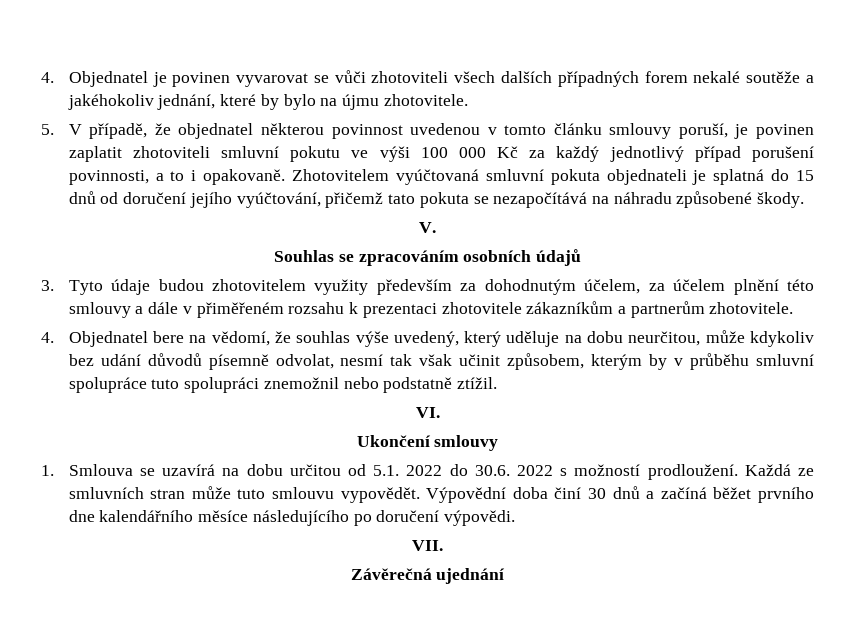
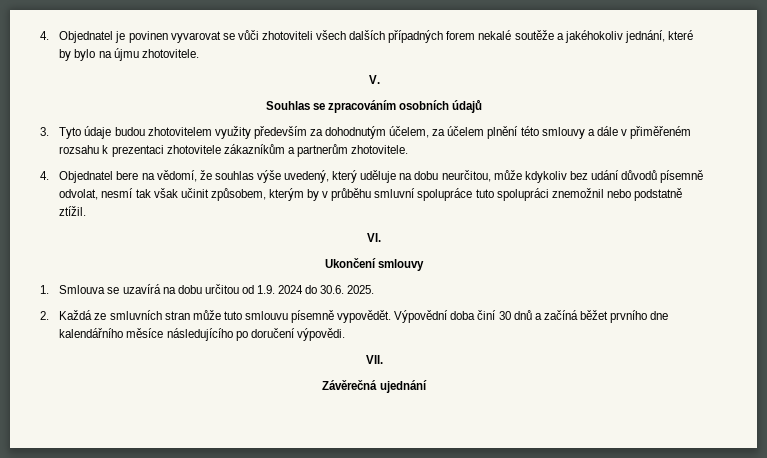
- 5. V případě, že objednatel některou povinnost uvedenou v tomto článku smlouvy poruší, je povinen zaplatit zhotoviteli smluvní pokutu ve výši 100 000 Kč za každý jednotlivý případ porušení povinnosti, a to i opakovaně. Zhotovitelem vyúčtovaná smluvní pokuta objednateli je splatná do 15 dnů od doručení jejího vyúčtování, přičemž tato pokuta se nezapočítává na náhradu způsobené škody.
- 1. Smlouva se uzavírá na dobu určitou od 5.1. 2022 do 30.6. 2022 s možností prodloužení. Každá ze smluvních stran může tuto smlouvu vypovědět.
+ 1. Smlouva se uzavírá na dobu určitou od 1.9. 2024 do 30.6. 2025.
+ 2. Každá ze smluvních stran může tuto smlouvu písemně vypovědět.

